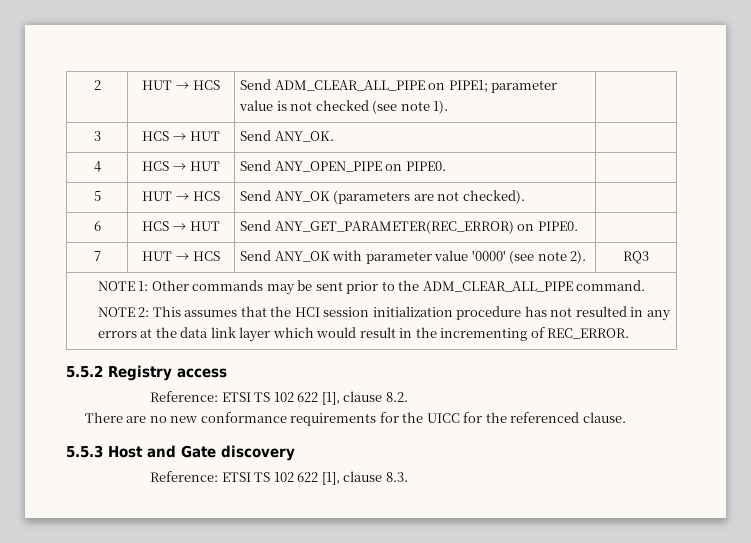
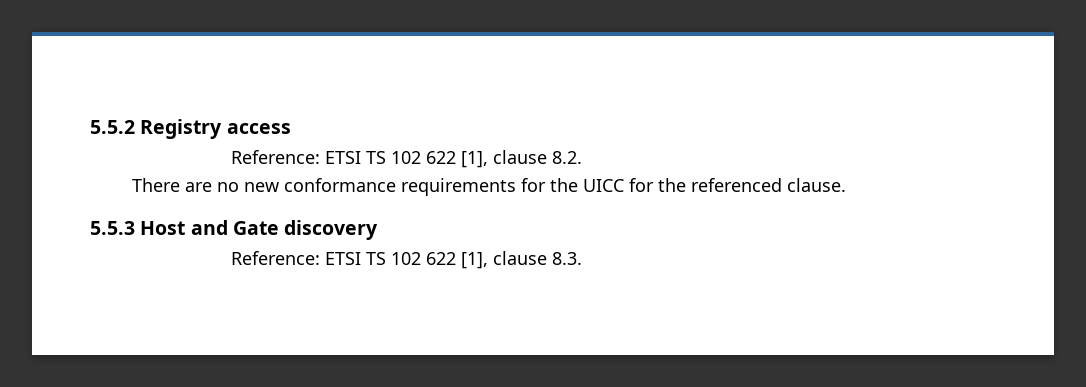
- 2 | HUT → HCS | Send ADM_CLEAR_ALL_PIPE on PIPE1; parameter value is not checked (see note 1). |
- 3 | HCS → HUT | Send ANY_OK. |
- 4 | HCS → HUT | Send ANY_OPEN_PIPE on PIPE0. |
- 5 | HUT → HCS | Send ANY_OK (parameters are not checked). |
- 6 | HCS → HUT | Send ANY_GET_PARAMETER(REC_ERROR) on PIPE0. |
- 7 | HUT → HCS | Send ANY_OK with parameter value '0000' (see note 2). | RQ3
- NOTE 1: Other commands may be sent prior to the ADM_CLEAR_ALL_PIPE command.
- NOTE 2: This assumes that the HCI session initialization procedure has not resulted in any errors at the data link layer which would result in the incrementing of REC_ERROR.

